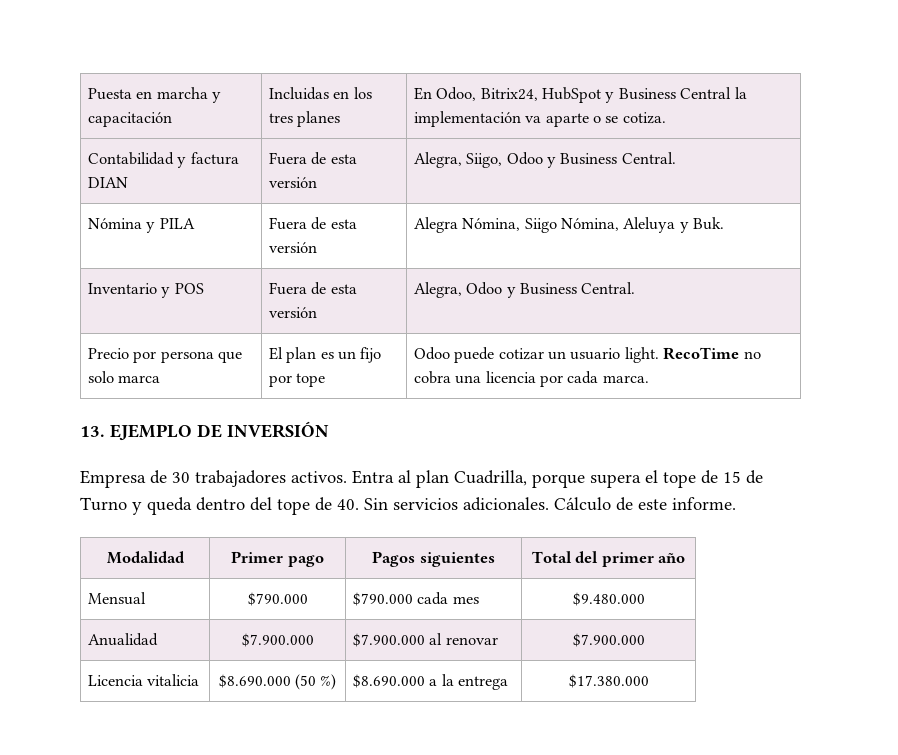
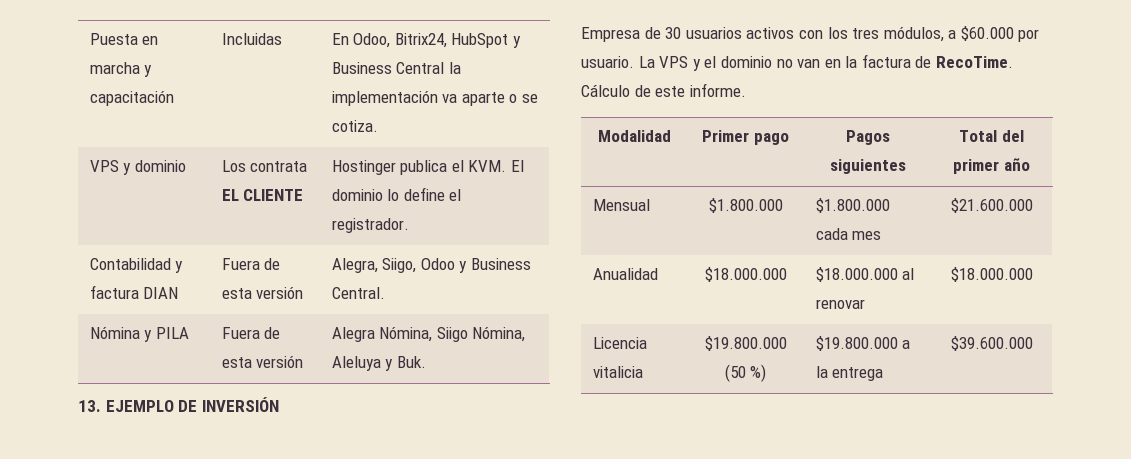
- Puesta en marcha y capacitación | Incluidas en los tres planes | En Odoo, Bitrix24, HubSpot y Business Central la implementación va aparte o se cotiza.
+ Puesta en marcha y capacitación | Incluidas | En Odoo, Bitrix24, HubSpot y Business Central la implementación va aparte o se cotiza.
+ VPS y dominio | Los contrata EL CLIENTE | Hostinger publica el KVM. El dominio lo define el registrador.
- Inventario y POS | Fuera de esta versión | Alegra, Odoo y Business Central.
- Precio por persona que solo marca | El plan es un fijo por tope | Odoo puede cotizar un usuario light. RecoTime no cobra una licencia por cada marca.
- Empresa de 30 trabajadores activos. Entra al plan Cuadrilla, porque supera el tope de 15 de Turno y queda dentro del tope de 40. Sin servicios adicionales.
+ Empresa de 30 usuarios activos con los tres módulos, a $60.000 por usuario. La VPS y el dominio no van en la factura de RecoTime.
- Mensual | $790.000 | $790.000 cada mes | $9.480.000
+ Mensual | $1.800.000 | $1.800.000 cada mes | $21.600.000
- Anualidad | $7.900.000 | $7.900.000 al renovar | $7.900.000
+ Anualidad | $18.000.000 | $18.000.000 al renovar | $18.000.000
- Licencia vitalicia | $8.690.000 (50 %) | $8.690.000 a la entrega | $17.380.000
+ Licencia vitalicia | $19.800.000 (50 %) | $19.800.000 a la entrega | $39.600.000

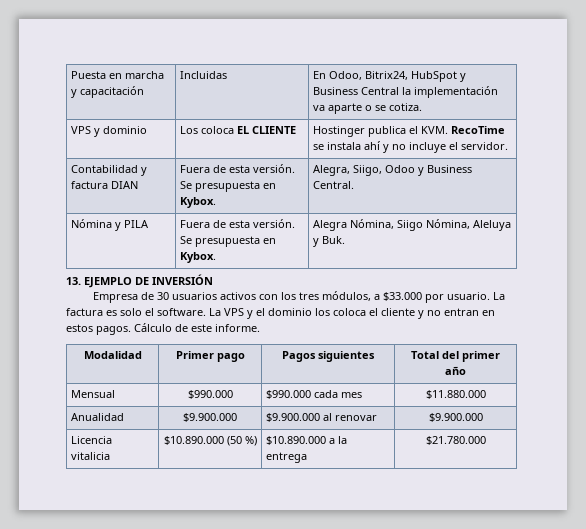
- VPS y dominio | Los contrata EL CLIENTE | Hostinger publica el KVM. El dominio lo define el registrador.
+ VPS y dominio | Los coloca EL CLIENTE | Hostinger publica el KVM. RecoTime se instala ahí y no incluye el servidor.
- Contabilidad y factura DIAN | Fuera de esta versión | Alegra, Siigo, Odoo y Business Central.
+ Contabilidad y factura DIAN | Fuera de esta versión. Se presupuesta en Kybox. | Alegra, Siigo, Odoo y Business Central.
- Nómina y PILA | Fuera de esta versión | Alegra Nómina, Siigo Nómina, Aleluya y Buk.
+ Nómina y PILA | Fuera de esta versión. Se presupuesta en Kybox. | Alegra Nómina, Siigo Nómina, Aleluya y Buk.
- Empresa de 30 usuarios activos con los tres módulos, a $60.000 por usuario.
+ Empresa de 30 usuarios activos con los tres módulos, a $33.000 por usuario.
- La VPS y el dominio no van en la factura de RecoTime.
+ La factura es solo el software. La VPS y el dominio los coloca el cliente y no entran en estos pagos.
- Mensual | $1.800.000 | $1.800.000 cada mes | $21.600.000
+ Mensual | $990.000 | $990.000 cada mes | $11.880.000
- Anualidad | $18.000.000 | $18.000.000 al renovar | $18.000.000
+ Anualidad | $9.900.000 | $9.900.000 al renovar | $9.900.000
- Licencia vitalicia | $19.800.000 (50 %) | $19.800.000 a la entrega | $39.600.000
+ Licencia vitalicia | $10.890.000 (50 %) | $10.890.000 a la entrega | $21.780.000

